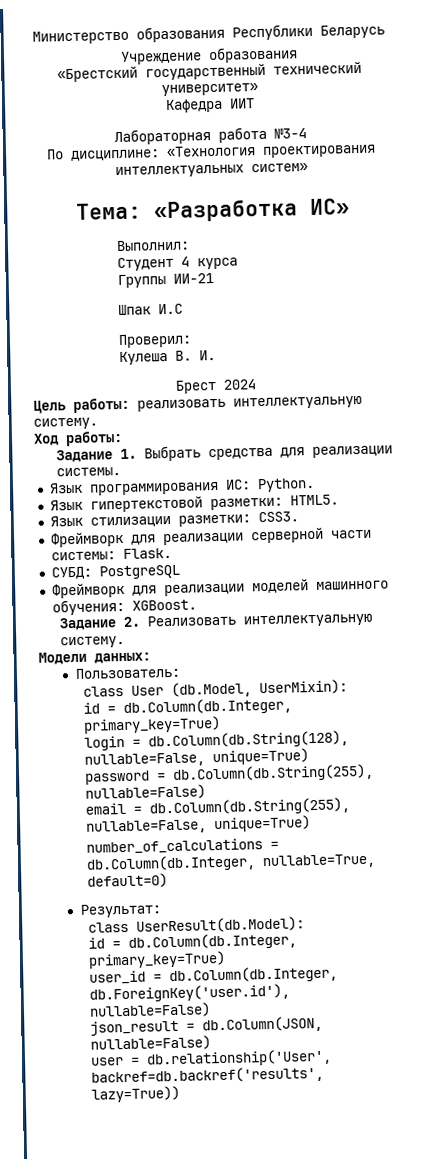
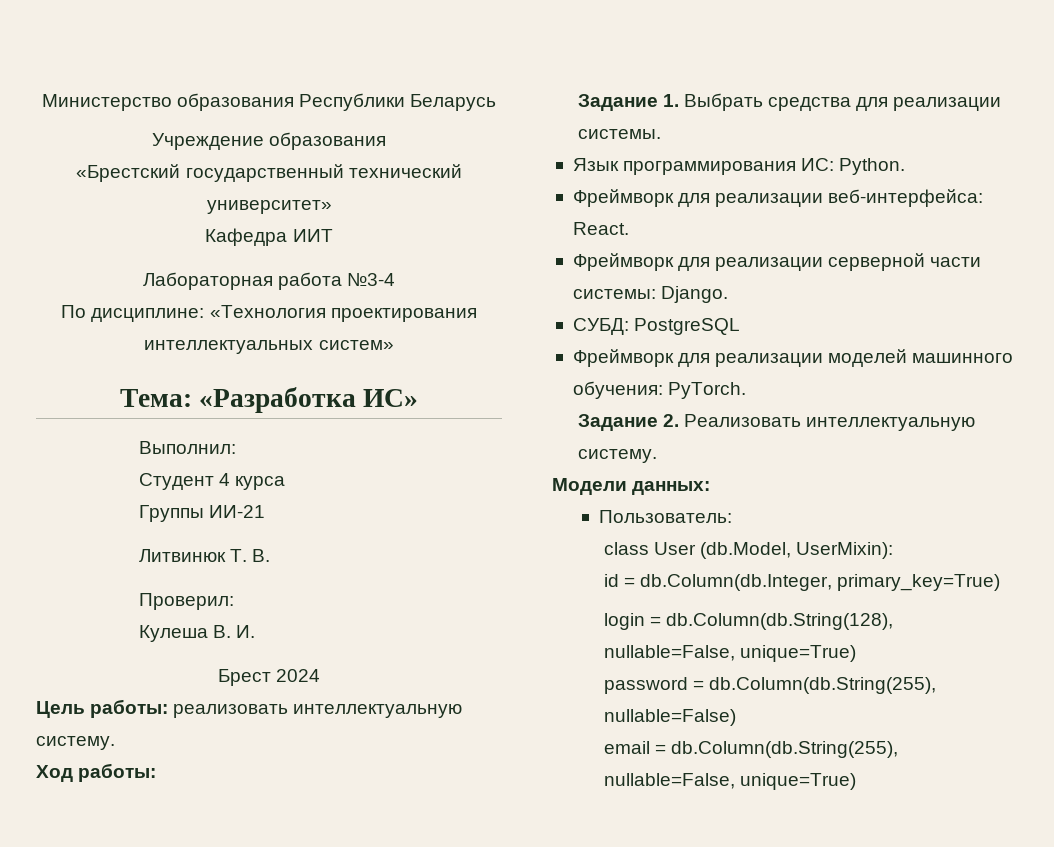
- Шпак И.С
+ Литвинюк Т. В.
- Язык гипертекстовой разметки: HTML5.
- Язык стилизации разметки: CSS3.
+ Фреймворк для реализации веб-интерфейса: React.
- Фреймворк для реализации серверной части системы: Flask.
+ Фреймворк для реализации серверной части системы: Django.
- Фреймворк для реализации моделей машинного обучения: XGBoost.
+ Фреймворк для реализации моделей машинного обучения: PyTorch.
- number_of_calculations = db.Column(db.Integer, nullable=True, default=0)
- Результат:
- class UserResult(db.Model):
- id = db.Column(db.Integer, primary_key=True)
- user_id = db.Column(db.Integer, db.ForeignKey('user.id'), nullable=False)
- json_result = db.Column(JSON, nullable=False)
- user = db.relationship('User', backref=db.backref('results', lazy=True))

